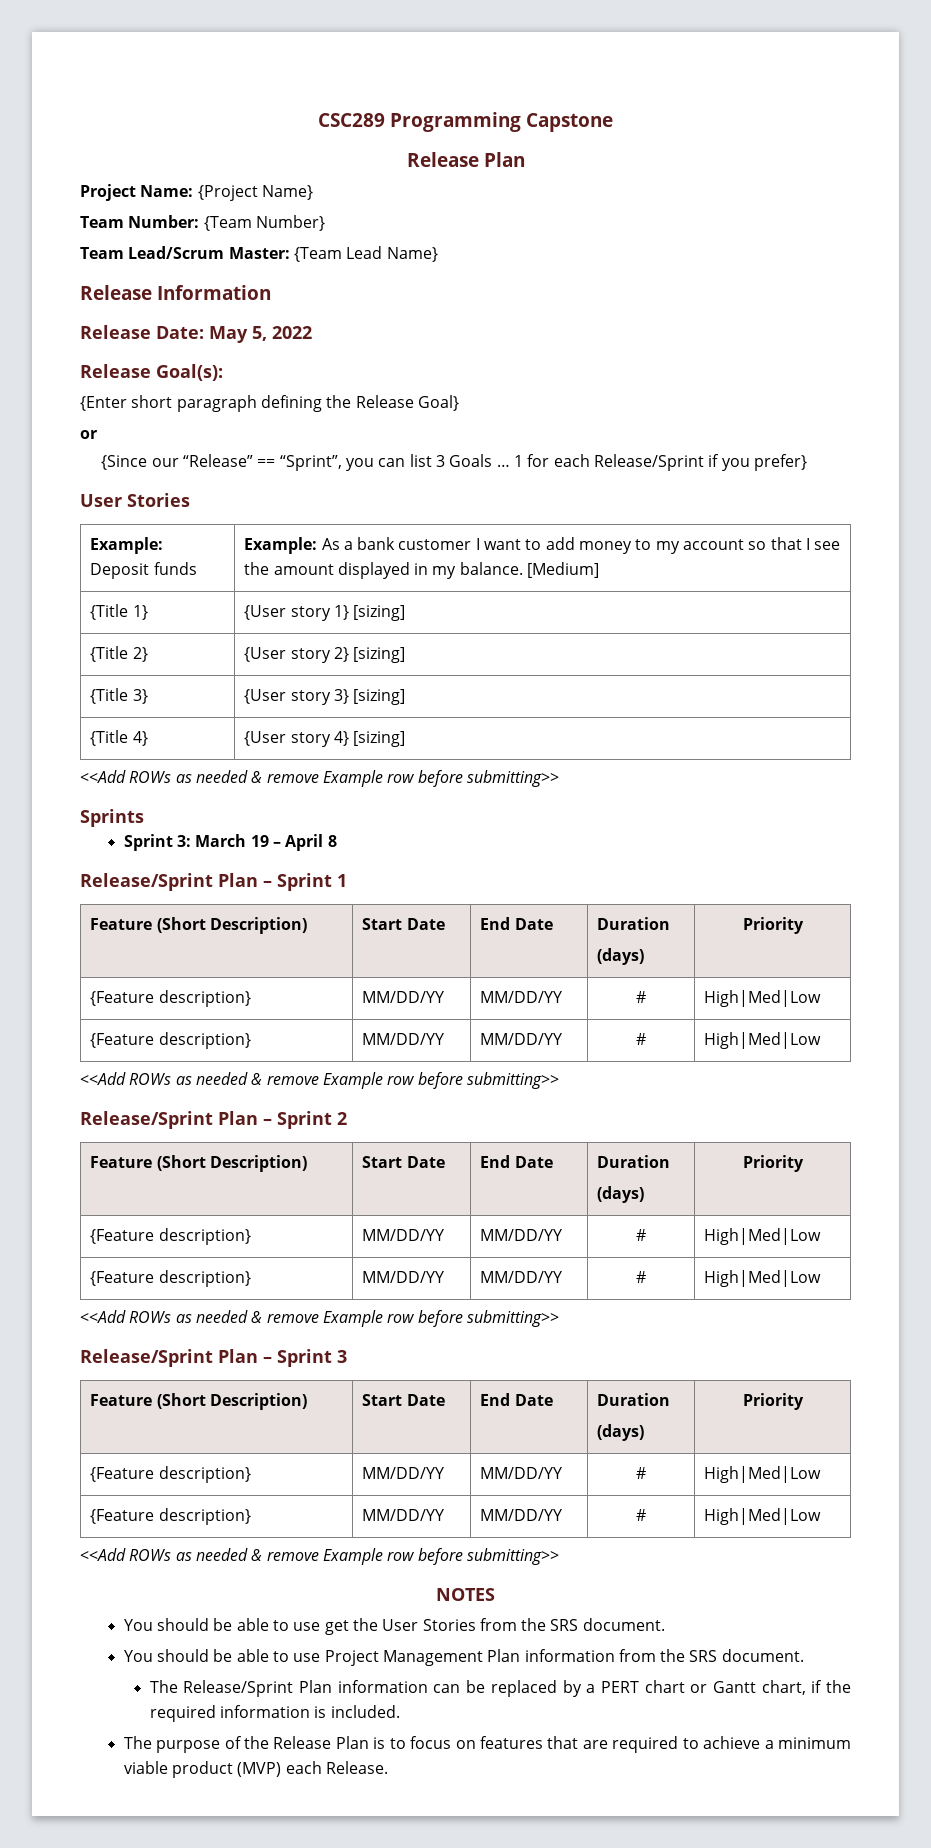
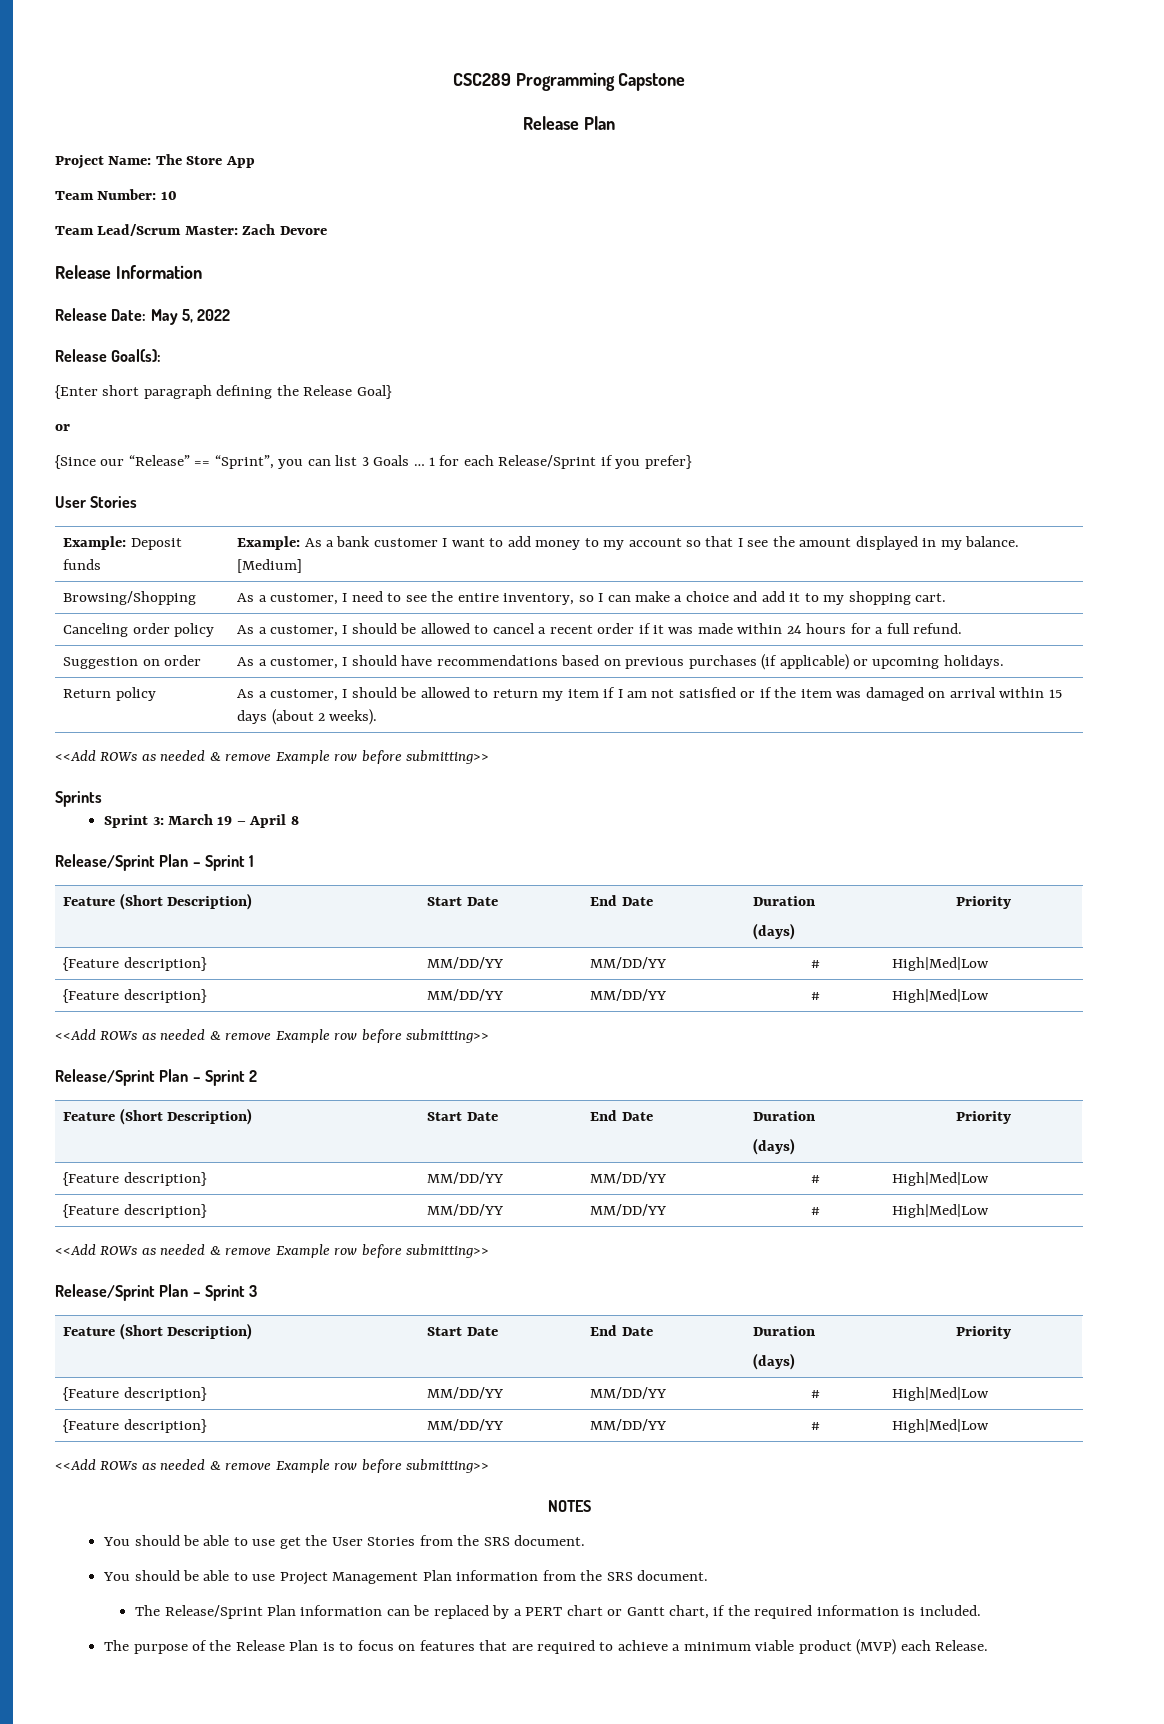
- Project Name: {Project Name}
+ Project Name: The Store App
- Team Number: {Team Number}
+ Team Number: 10
- Team Lead/Scrum Master: {Team Lead Name}
+ Team Lead/Scrum Master: Zach Devore
- {Title 1} | {User story 1} [sizing]
- {Title 2} | {User story 2} [sizing]
- {Title 3} | {User story 3} [sizing]
- {Title 4} | {User story 4} [sizing]
+ Browsing/Shopping | As a customer, I need to see the entire inventory, so I can make a choice and add it to my shopping cart.
+ Canceling order policy | As a customer, I should be allowed to cancel a recent order if it was made within 24 hours for a full refund.
+ Suggestion on order | As a customer, I should have recommendations based on previous purchases (if applicable) or upcoming holidays.
+ Return policy | As a customer, I should be allowed to return my item if I am not satisfied or if the item was damaged on arrival within 15 days (about 2 weeks).

